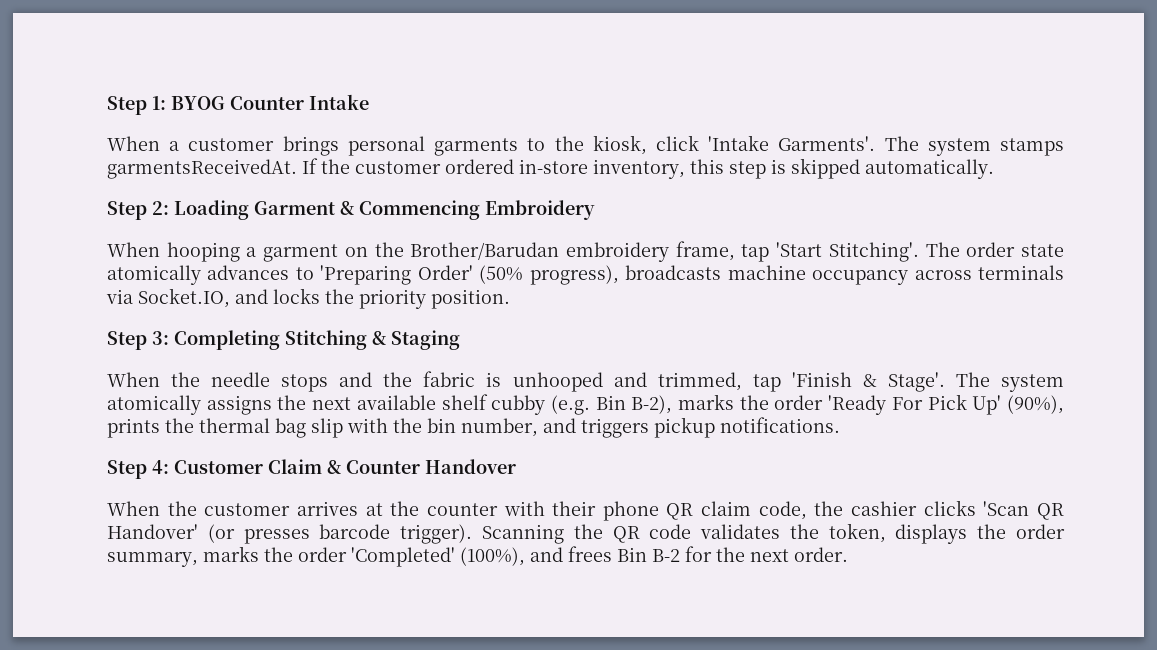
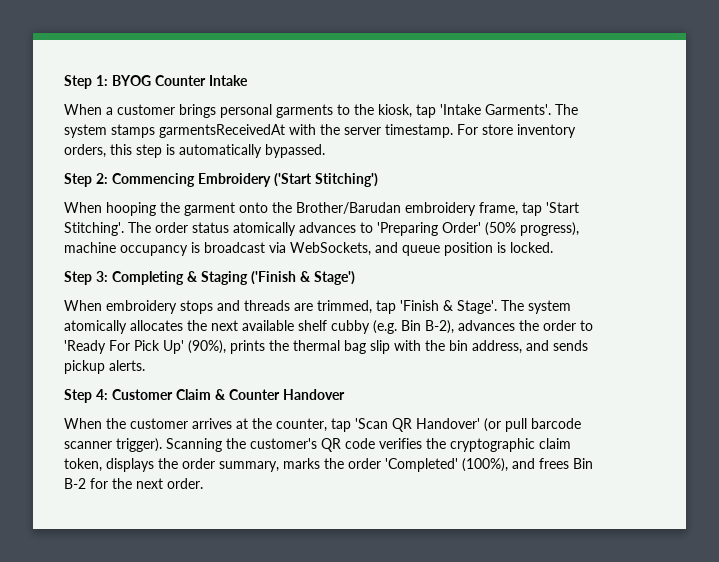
- When a customer brings personal garments to the kiosk, click 'Intake Garments'.
+ When a customer brings personal garments to the kiosk, tap 'Intake Garments'.
- The system stamps garmentsReceivedAt. If the customer ordered in-store inventory, this step is skipped automatically.
+ The system stamps garmentsReceivedAt with the server timestamp. For store inventory orders, this step is automatically bypassed.
- Step 2: Loading Garment & Commencing Embroidery
+ Step 2: Commencing Embroidery ('Start Stitching')
- When hooping a garment on the Brother/Barudan embroidery frame, tap 'Start Stitching'.
+ When hooping the garment onto the Brother/Barudan embroidery frame, tap 'Start Stitching'.
- The order state atomically advances to 'Preparing Order' (50% progress), broadcasts machine occupancy across terminals via Socket.IO, and locks the priority position.
+ The order status atomically advances to 'Preparing Order' (50% progress), machine occupancy is broadcast via WebSockets, and queue position is locked.
- Step 3: Completing Stitching & Staging
- When the needle stops and the fabric is unhooped and trimmed, tap 'Finish & Stage'.
+ Step 3: Completing & Staging ('Finish & Stage')
+ When embroidery stops and threads are trimmed, tap 'Finish & Stage'.
- The system atomically assigns the next available shelf cubby (e.g. Bin B-2), marks the order 'Ready For Pick Up' (90%), prints the thermal bag slip with the bin number, and triggers pickup notifications.
+ The system atomically allocates the next available shelf cubby (e.g. Bin B-2), advances the order to 'Ready For Pick Up' (90%), prints the thermal bag slip with the bin address, and sends pickup alerts.
- When the customer arrives at the counter with their phone QR claim code, the cashier clicks 'Scan QR Handover' (or presses barcode trigger).
+ When the customer arrives at the counter, tap 'Scan QR Handover' (or pull barcode scanner trigger).
- Scanning the QR code validates the token, displays the order summary, marks the order 'Completed' (100%), and frees Bin B-2 for the next order.
+ Scanning the customer's QR code verifies the cryptographic claim token, displays the order summary, marks the order 'Completed' (100%), and frees Bin B-2 for the next order.

